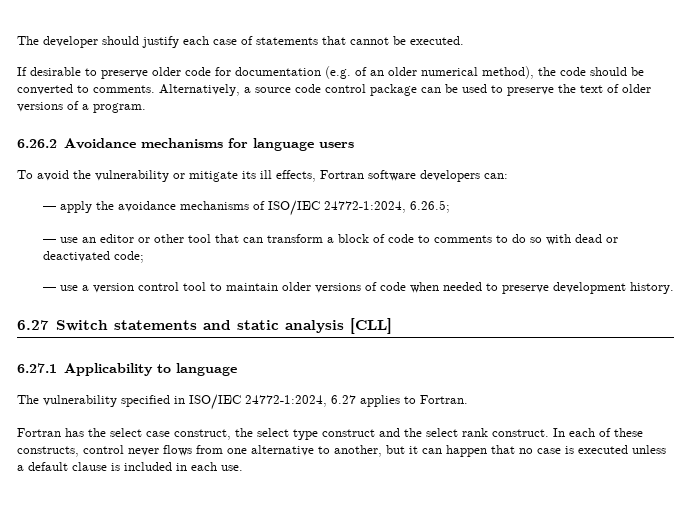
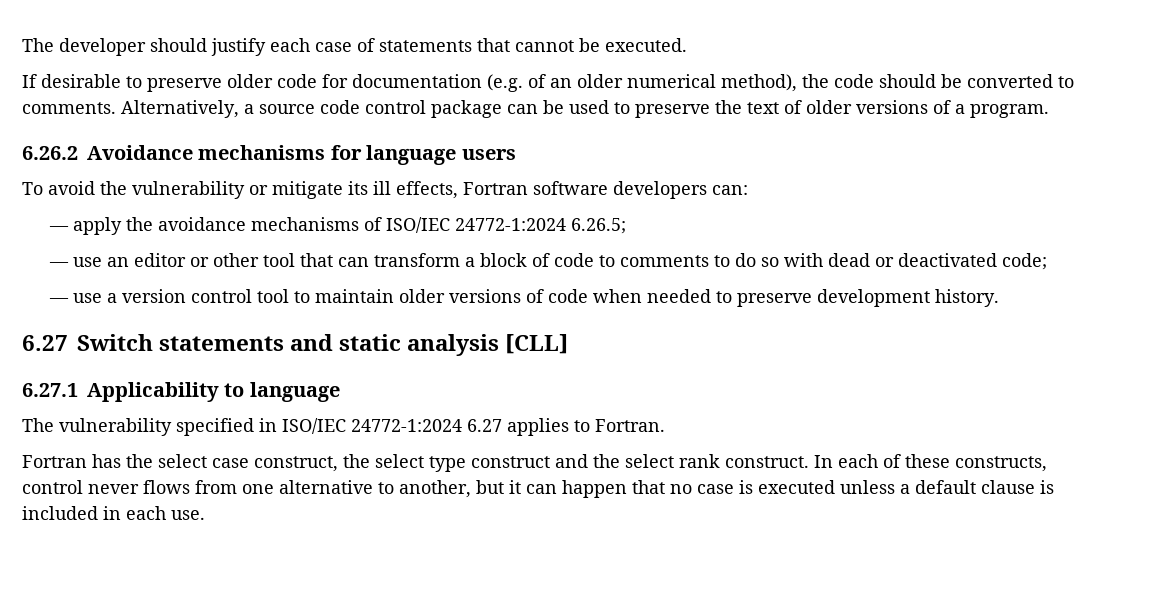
- — apply the avoidance mechanisms of ISO/IEC 24772-1:2024, 6.26.5;
+ — apply the avoidance mechanisms of ISO/IEC 24772-1:2024 6.26.5;
- The vulnerability specified in ISO/IEC 24772-1:2024, 6.27 applies to Fortran.
+ The vulnerability specified in ISO/IEC 24772-1:2024 6.27 applies to Fortran.

